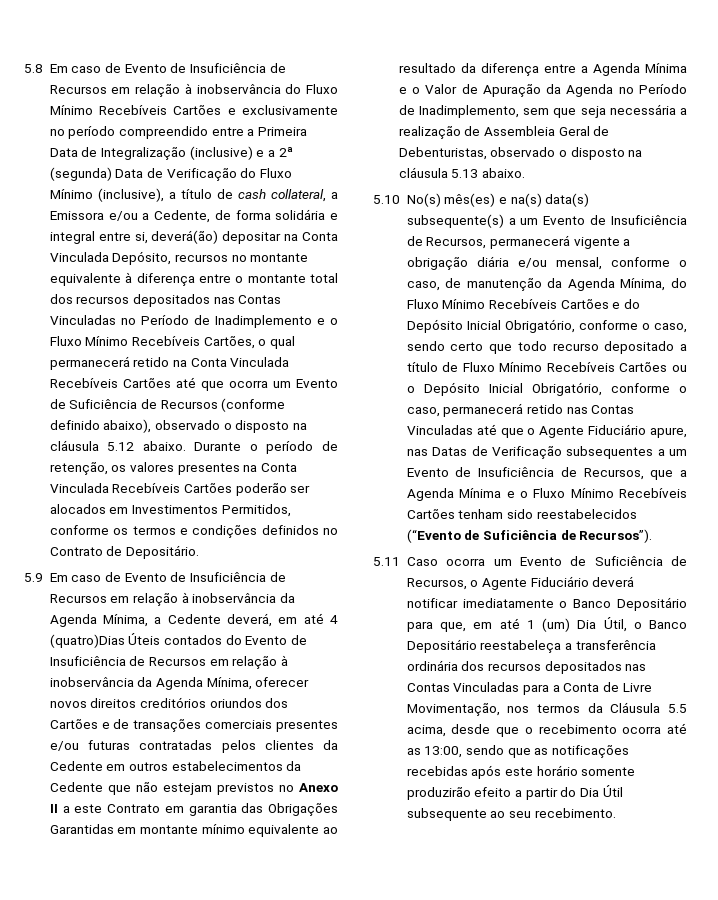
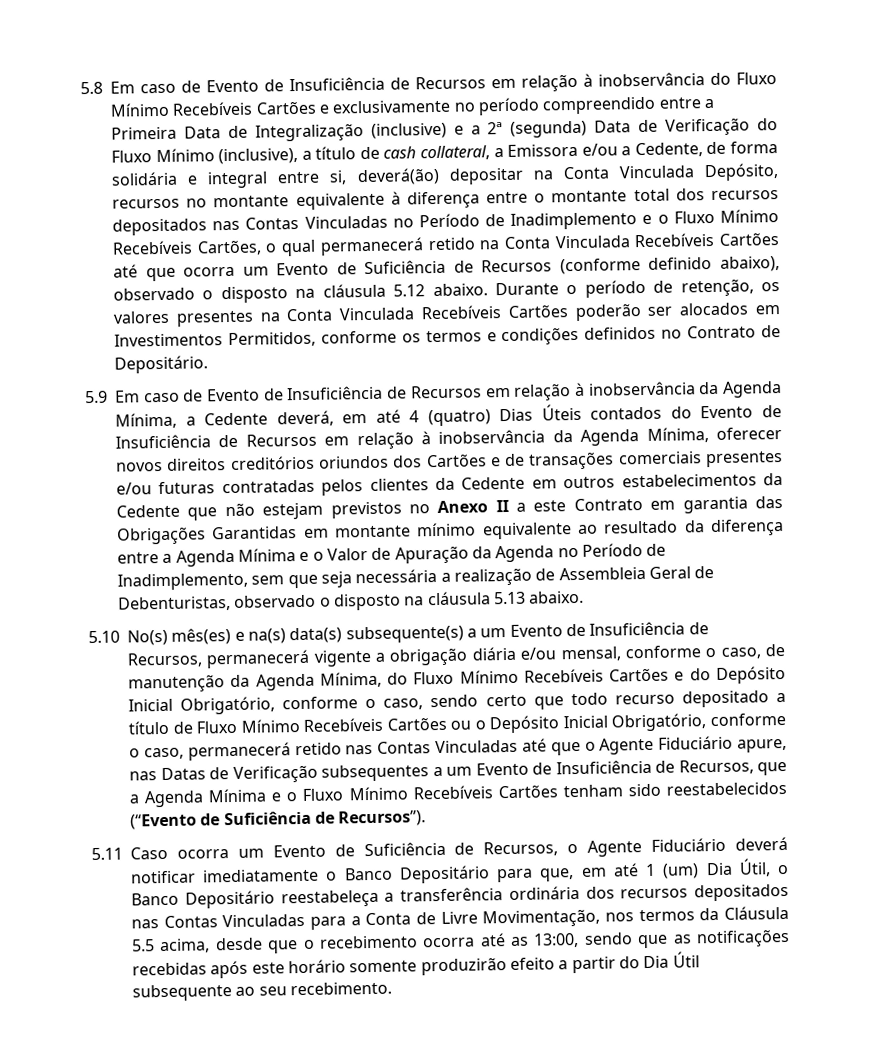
- 5.9 Em caso de Evento de Insuficiência de Recursos em relação à inobservância da Agenda Mínima, a Cedente deverá, em até 4 (quatro)Dias Úteis contados do Evento de Insuficiência de Recursos em relação à inobservância da Agenda Mínima, oferecer novos direitos creditórios oriundos dos Cartões e de transações comerciais presentes e/ou futuras contratadas pelos clientes da Cedente em outros estabelecimentos da Cedente que não estejam previstos no Anexo II a este Contrato em garantia das Obrigações Garantidas em montante mínimo equivalente ao resultado da diferença entre a Agenda Mínima e o Valor de Apuração da Agenda no Período de Inadimplemento, sem que seja necessária a realização de Assembleia Geral de Debenturistas, observado o disposto na cláusula 5.13 abaixo.
+ 5.9 Em caso de Evento de Insuficiência de Recursos em relação à inobservância da Agenda Mínima, a Cedente deverá, em até 4 (quatro) Dias Úteis contados do Evento de Insuficiência de Recursos em relação à inobservância da Agenda Mínima, oferecer novos direitos creditórios oriundos dos Cartões e de transações comerciais presentes e/ou futuras contratadas pelos clientes da Cedente em outros estabelecimentos da Cedente que não estejam previstos no Anexo II a este Contrato em garantia das Obrigações Garantidas em montante mínimo equivalente ao resultado da diferença entre a Agenda Mínima e o Valor de Apuração da Agenda no Período de Inadimplemento, sem que seja necessária a realização de Assembleia Geral de Debenturistas, observado o disposto na cláusula 5.13 abaixo.

